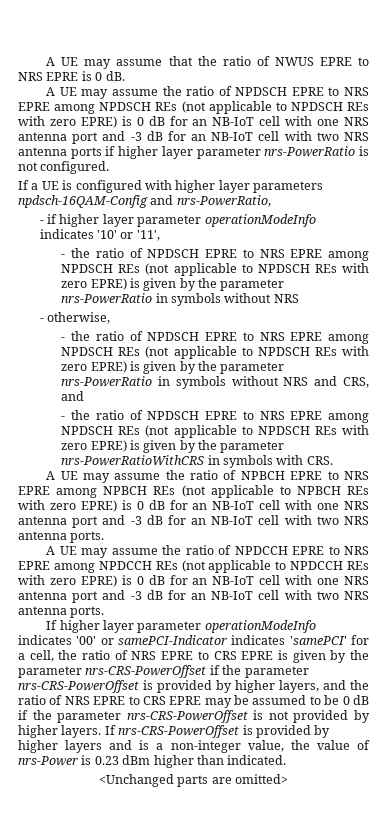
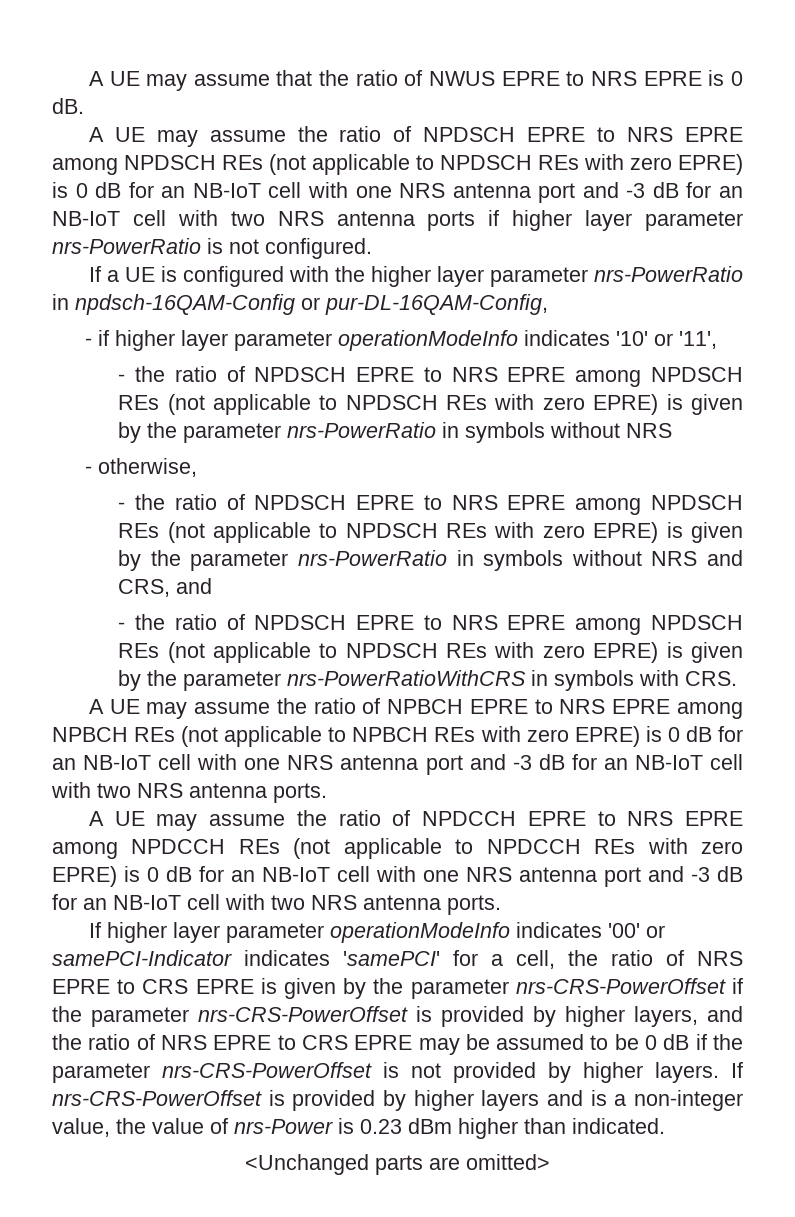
- If a UE is configured with higher layer parameters npdsch-16QAM-Config and nrs-PowerRatio,
+ If a UE is configured with the higher layer parameter nrs-PowerRatio in npdsch-16QAM-Config or pur-DL-16QAM-Config,

